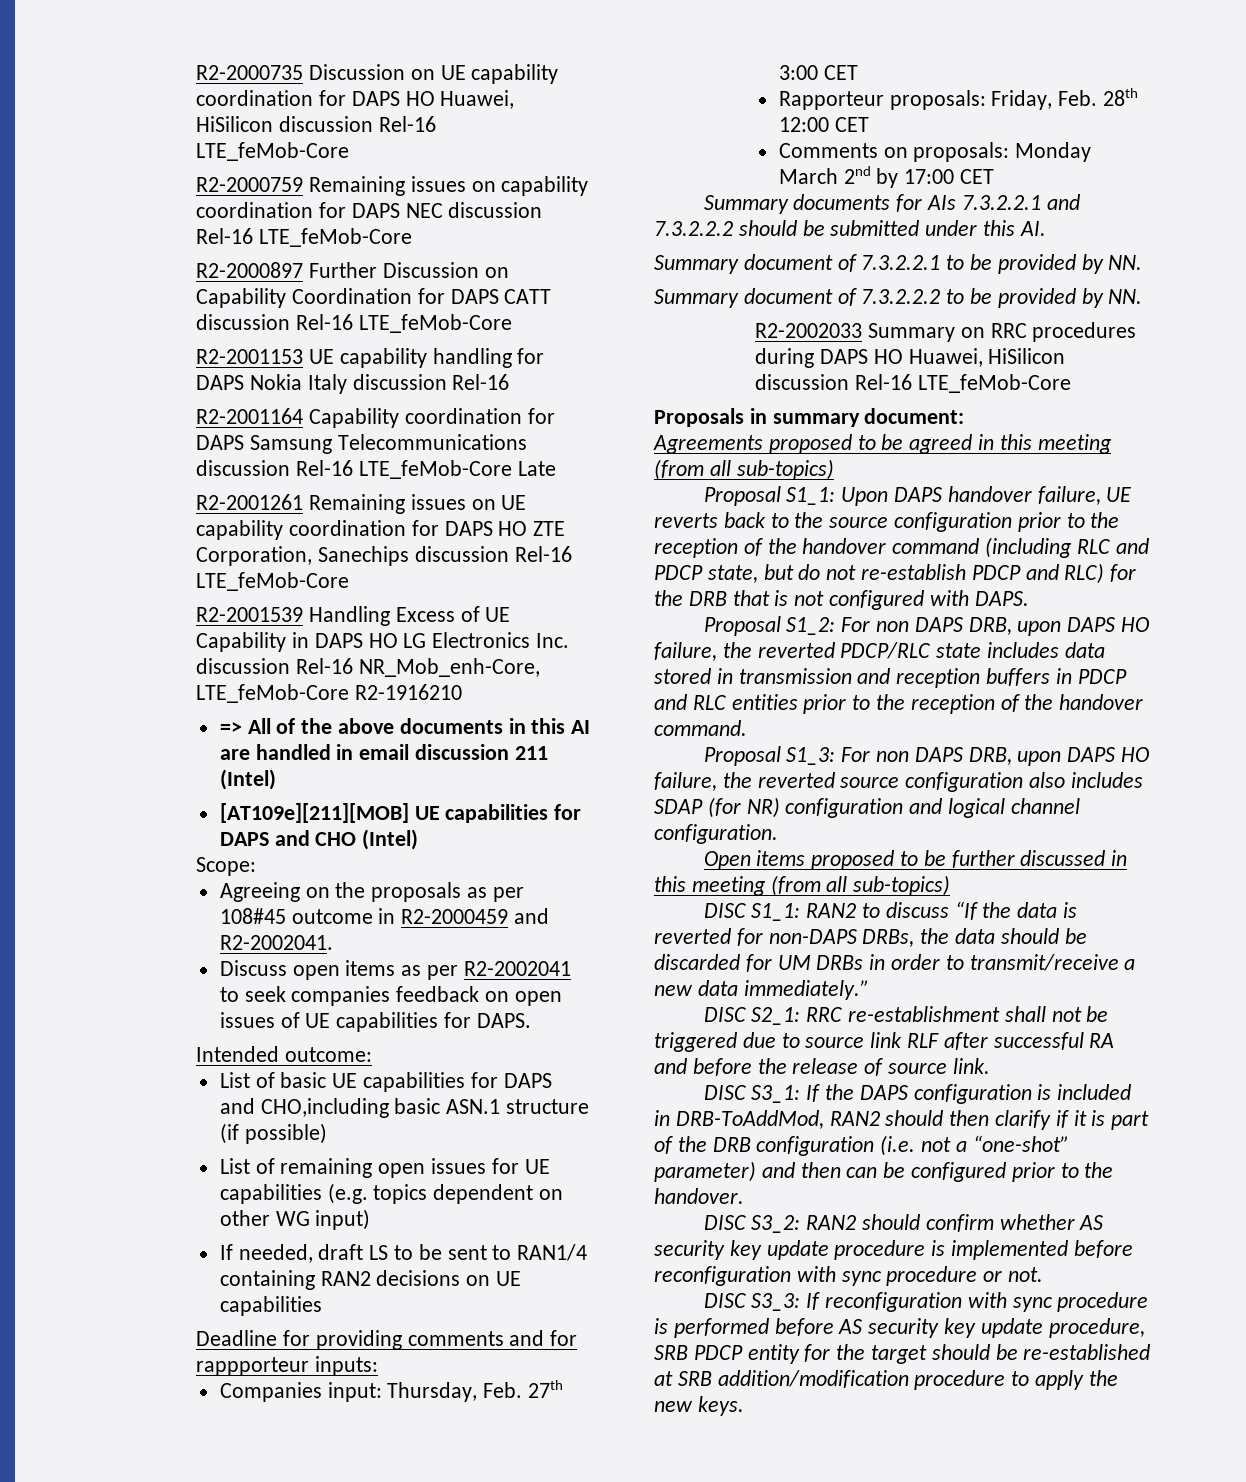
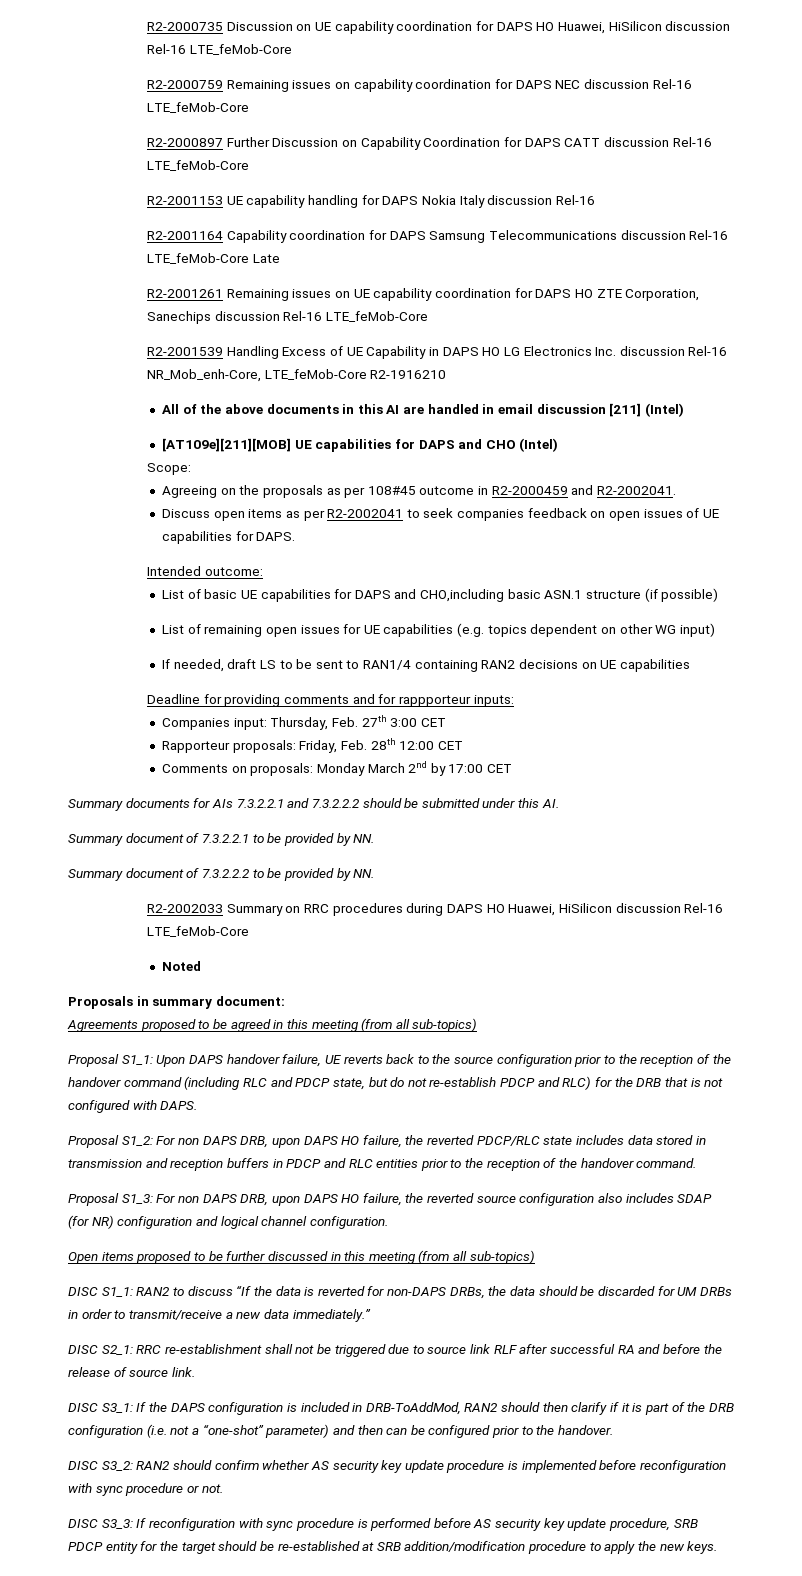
- => All of the above documents in this AI are handled in email discussion 211 (Intel)
+ All of the above documents in this AI are handled in email discussion [211] (Intel)
+ Noted

